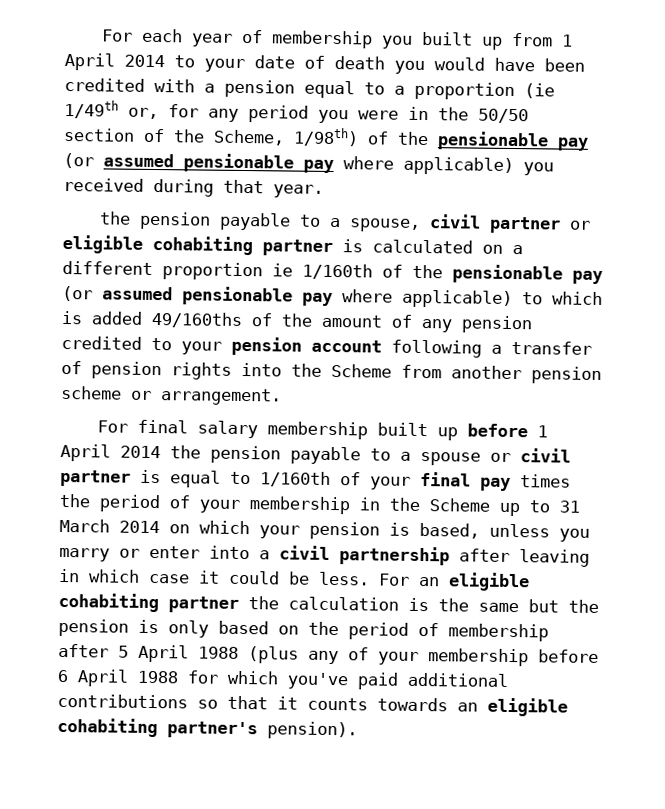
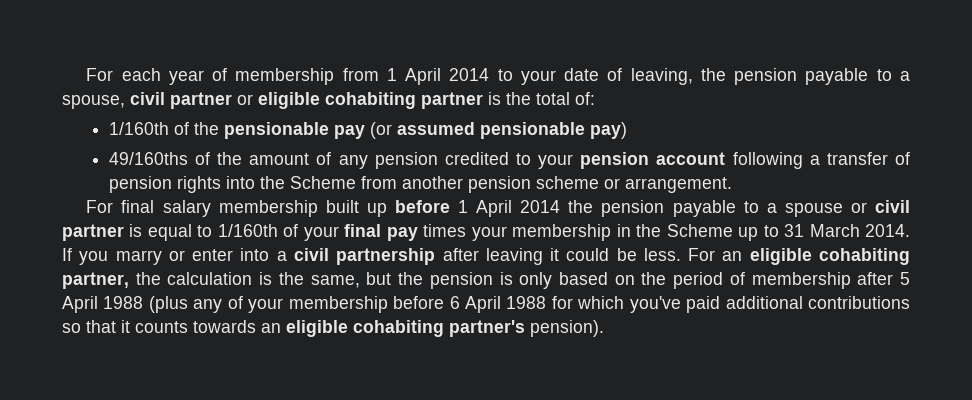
- For each year of membership you built up from 1 April 2014 to your date of death you would have been credited with a pension equal to a proportion (ie 1/49th or, for any period you were in the 50/50 section of the Scheme, 1/98th) of the pensionable pay (or assumed pensionable pay where applicable) you received during that year.
- the pension payable to a spouse, civil partner or eligible cohabiting partner is calculated on a different proportion ie 1/160th of the pensionable pay (or assumed pensionable pay where applicable) to which is added 49/160ths of the amount of any pension credited to your pension account following a transfer of pension rights into the Scheme from another pension scheme or arrangement.
+ For each year of membership from 1 April 2014 to your date of leaving, the pension payable to a spouse, civil partner or eligible cohabiting partner is the total of:
+ 1/160th of the pensionable pay (or assumed pensionable pay)
+ 49/160ths of the amount of any pension credited to your pension account following a transfer of pension rights into the Scheme from another pension scheme or arrangement.
- For final salary membership built up before 1 April 2014 the pension payable to a spouse or civil partner is equal to 1/160th of your final pay times the period of your membership in the Scheme up to 31 March 2014 on which your pension is based, unless you marry or enter into a civil partnership after leaving in which case it could be less.
+ For final salary membership built up before 1 April 2014 the pension payable to a spouse or civil partner is equal to 1/160th of your final pay times your membership in the Scheme up to 31 March 2014. If you marry or enter into a civil partnership after leaving it could be less.
- For an eligible cohabiting partner the calculation is the same but the pension is only based on the period of membership after 5 April 1988 (plus any of your membership before 6 April 1988 for which you've paid additional contributions so that it counts towards an eligible cohabiting partner's pension).
+ For an eligible cohabiting partner, the calculation is the same, but the pension is only based on the period of membership after 5 April 1988 (plus any of your membership before 6 April 1988 for which you've paid additional contributions so that it counts towards an eligible cohabiting partner's pension).

